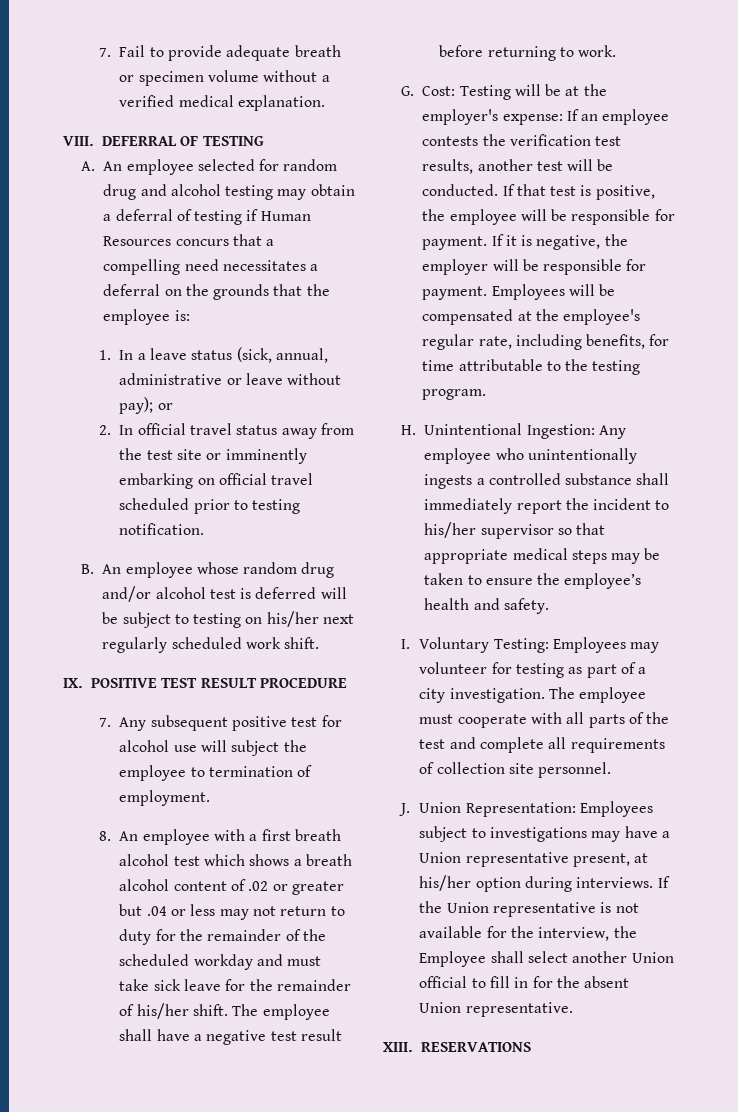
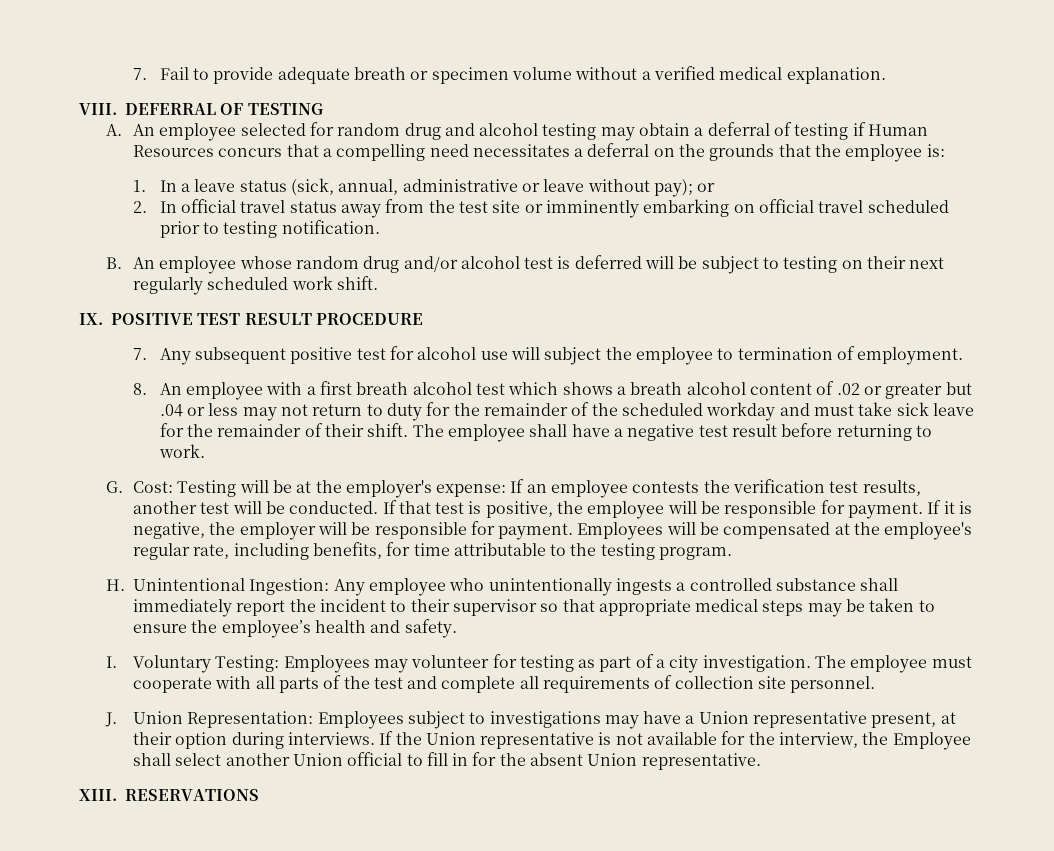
- B. An employee whose random drug and/or alcohol test is deferred will be subject to testing on his/her next regularly scheduled work shift.
+ B. An employee whose random drug and/or alcohol test is deferred will be subject to testing on their next regularly scheduled work shift.
- 8. An employee with a first breath alcohol test which shows a breath alcohol content of .02 or greater but .04 or less may not return to duty for the remainder of the scheduled workday and must take sick leave for the remainder of his/her shift.
+ 8. An employee with a first breath alcohol test which shows a breath alcohol content of .02 or greater but .04 or less may not return to duty for the remainder of the scheduled workday and must take sick leave for the remainder of their shift.
- H. Unintentional Ingestion: Any employee who unintentionally ingests a controlled substance shall immediately report the incident to his/her supervisor so that appropriate medical steps may be taken to ensure the employee’s health and safety.
+ H. Unintentional Ingestion: Any employee who unintentionally ingests a controlled substance shall immediately report the incident to their supervisor so that appropriate medical steps may be taken to ensure the employee’s health and safety.
- J. Union Representation: Employees subject to investigations may have a Union representative present, at his/her option during interviews.
+ J. Union Representation: Employees subject to investigations may have a Union representative present, at their option during interviews.

